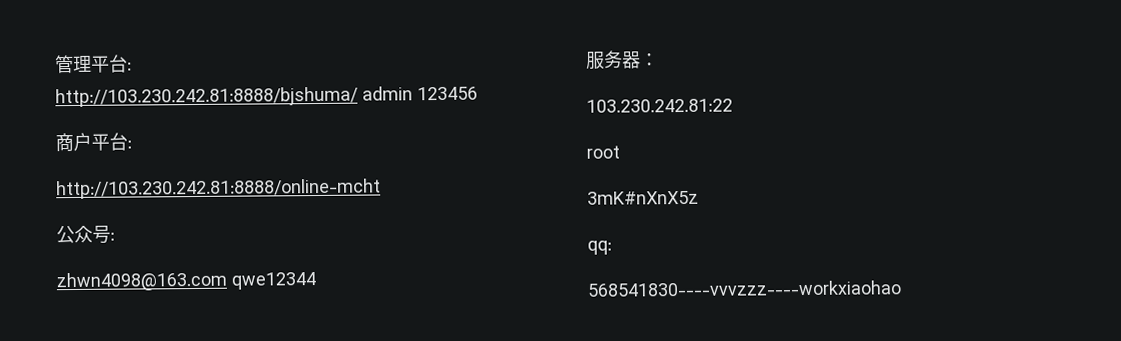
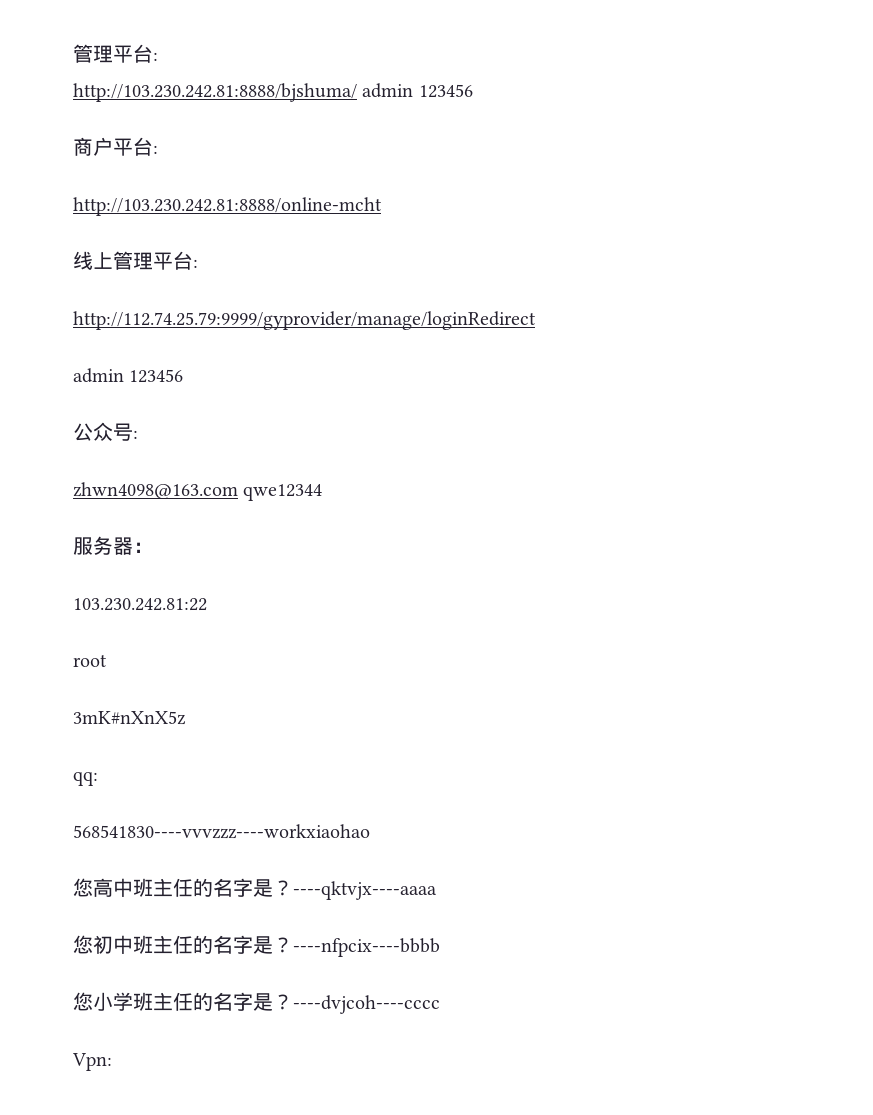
+ 线上管理平台:
+ http://112.74.25.79:9999/gyprovider/manage/loginRedirect
+ admin 123456
+ 您高中班主任的名字是？----qktvjx----aaaa
+ 您初中班主任的名字是？----nfpcix----bbbb
+ 您小学班主任的名字是？----dvjcoh----cccc
+ Vpn:

